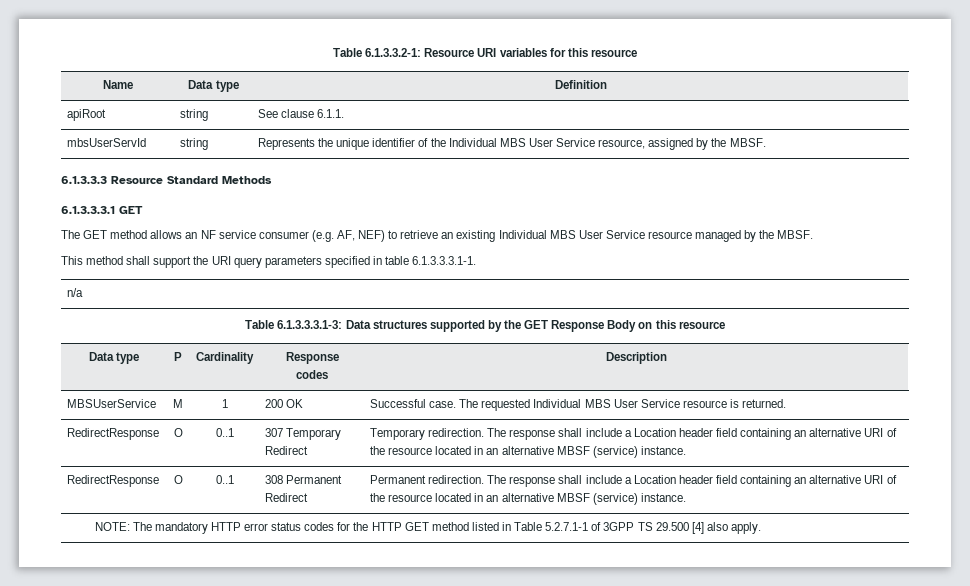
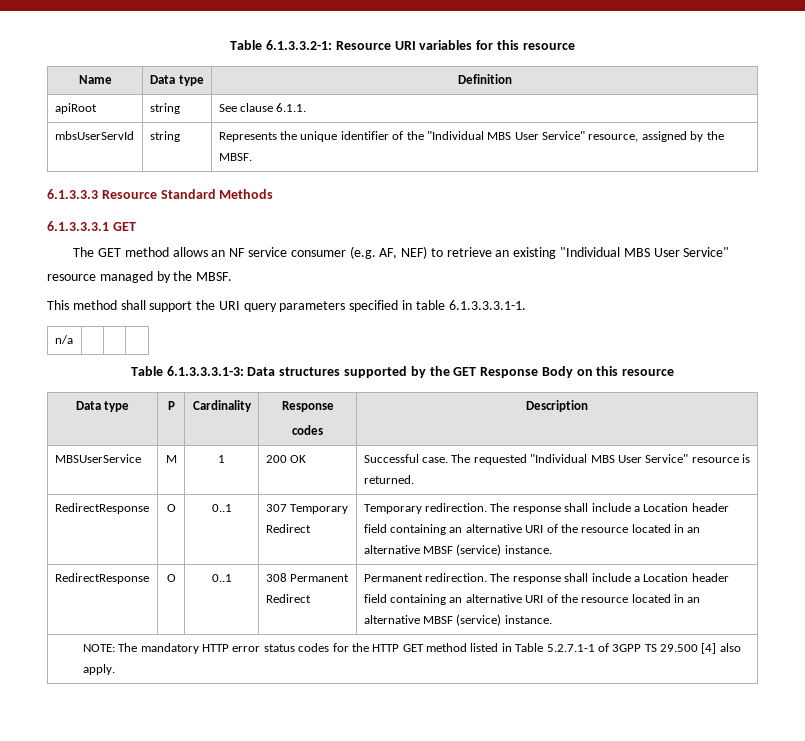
- mbsUserServId | string | Represents the unique identifier of the Individual MBS User Service resource, assigned by the MBSF.
+ mbsUserServId | string | Represents the unique identifier of the "Individual MBS User Service" resource, assigned by the MBSF.
- The GET method allows an NF service consumer (e.g. AF, NEF) to retrieve an existing Individual MBS User Service resource managed by the MBSF.
+ The GET method allows an NF service consumer (e.g. AF, NEF) to retrieve an existing "Individual MBS User Service" resource managed by the MBSF.
- MBSUserService | M | 1 | 200 OK | Successful case. The requested Individual MBS User Service resource is returned.
+ MBSUserService | M | 1 | 200 OK | Successful case. The requested "Individual MBS User Service" resource is returned.

